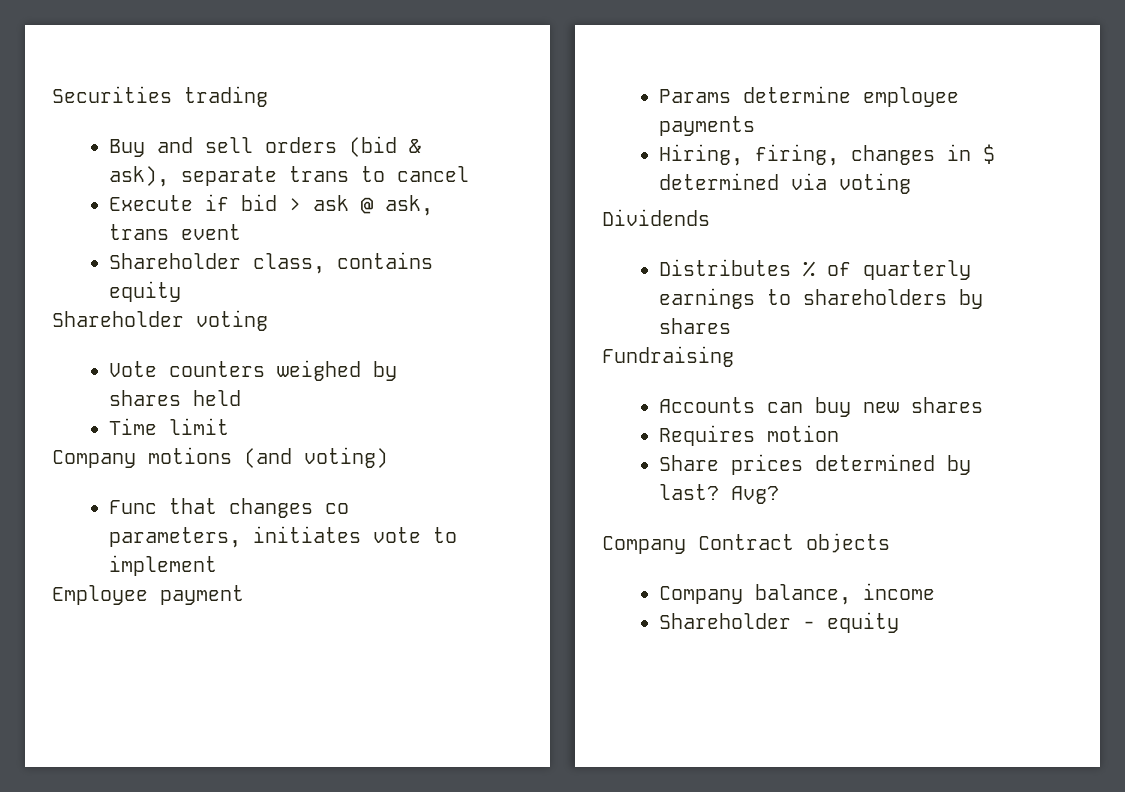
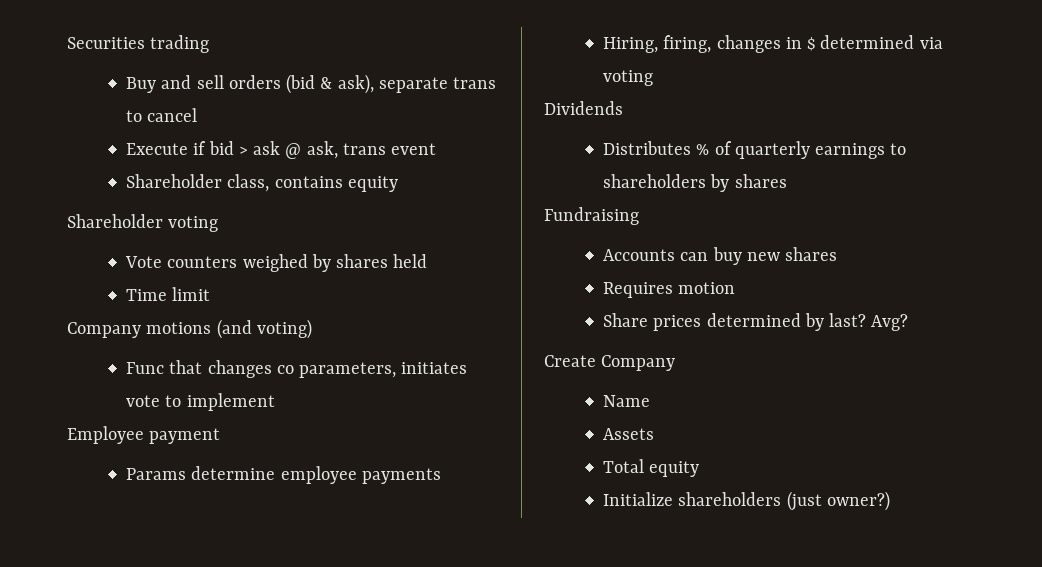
- Company Contract objects
- Company balance, income
- Shareholder - equity
+ Create Company
+ Name
+ Assets
+ Total equity
+ Initialize shareholders (just owner?)

